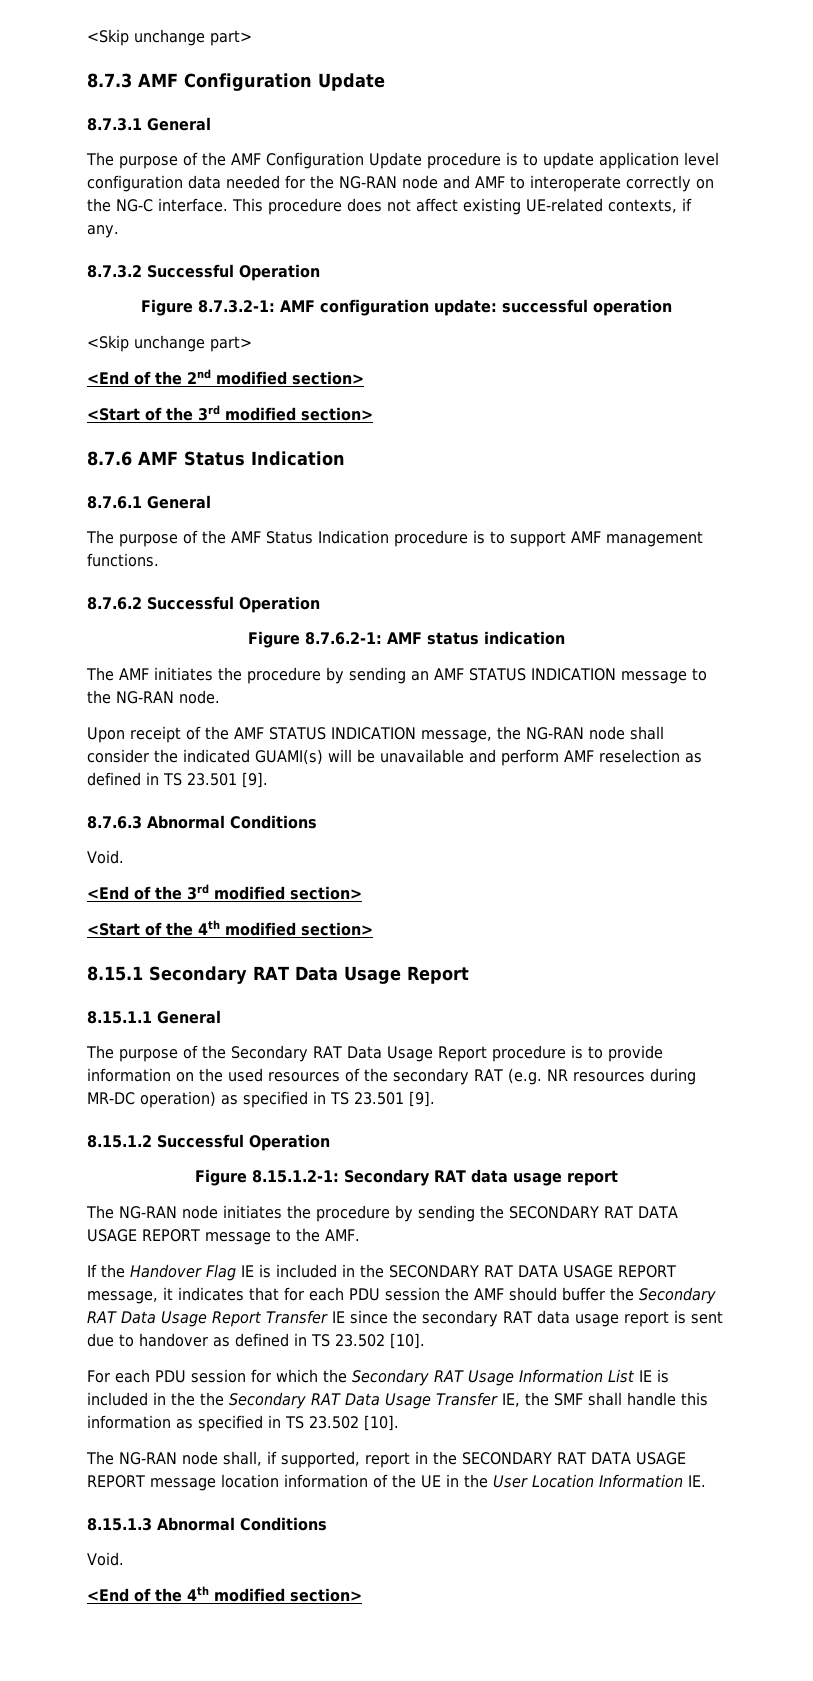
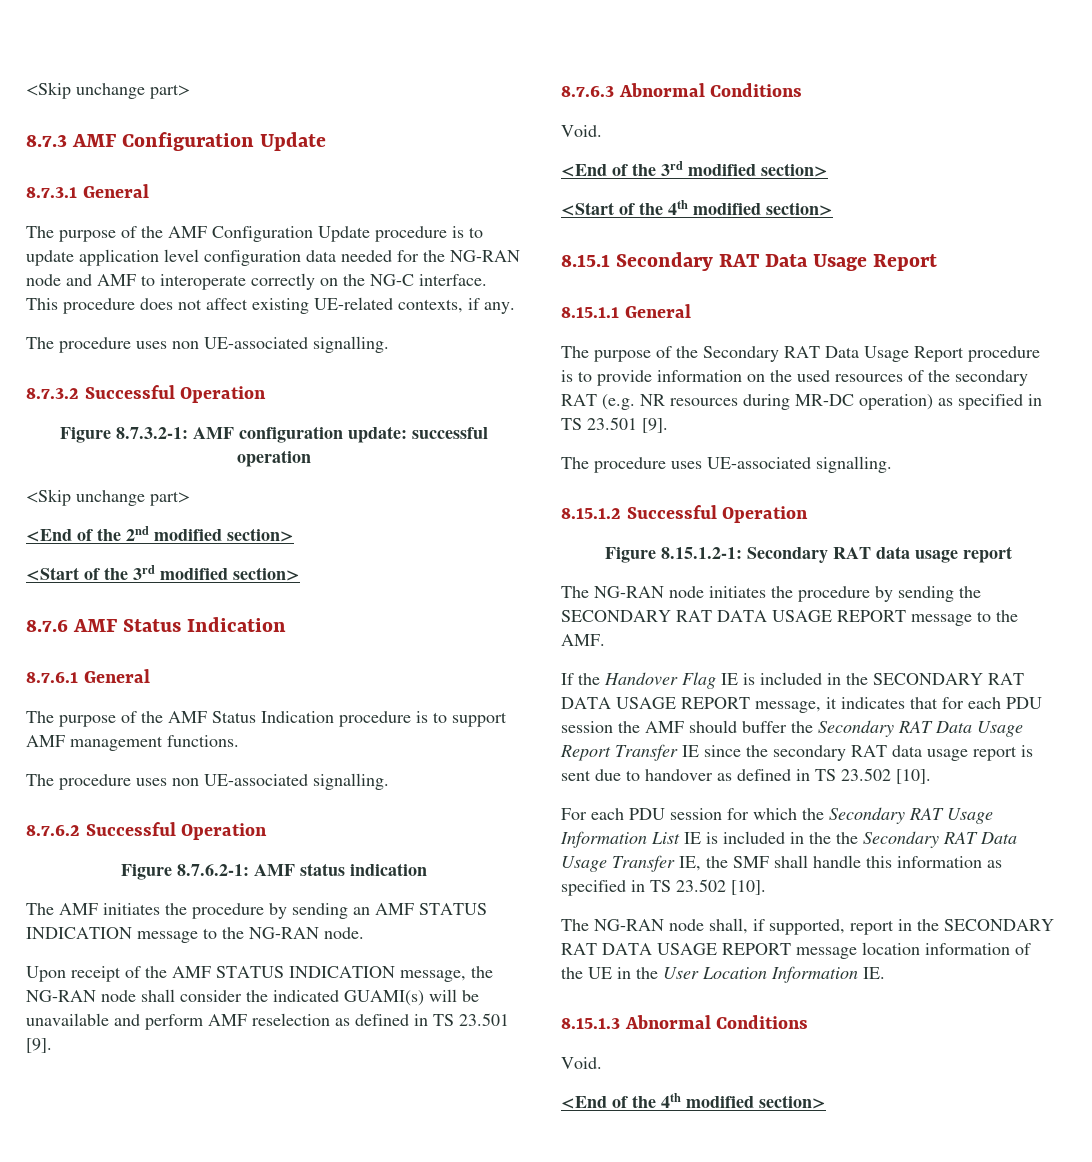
  This procedure does not affect existing UE-related contexts, if any.
+ The procedure uses non UE-associated signalling.
  The purpose of the AMF Status Indication procedure is to support AMF management functions.
+ The procedure uses non UE-associated signalling.
+ The procedure uses UE-associated signalling.

